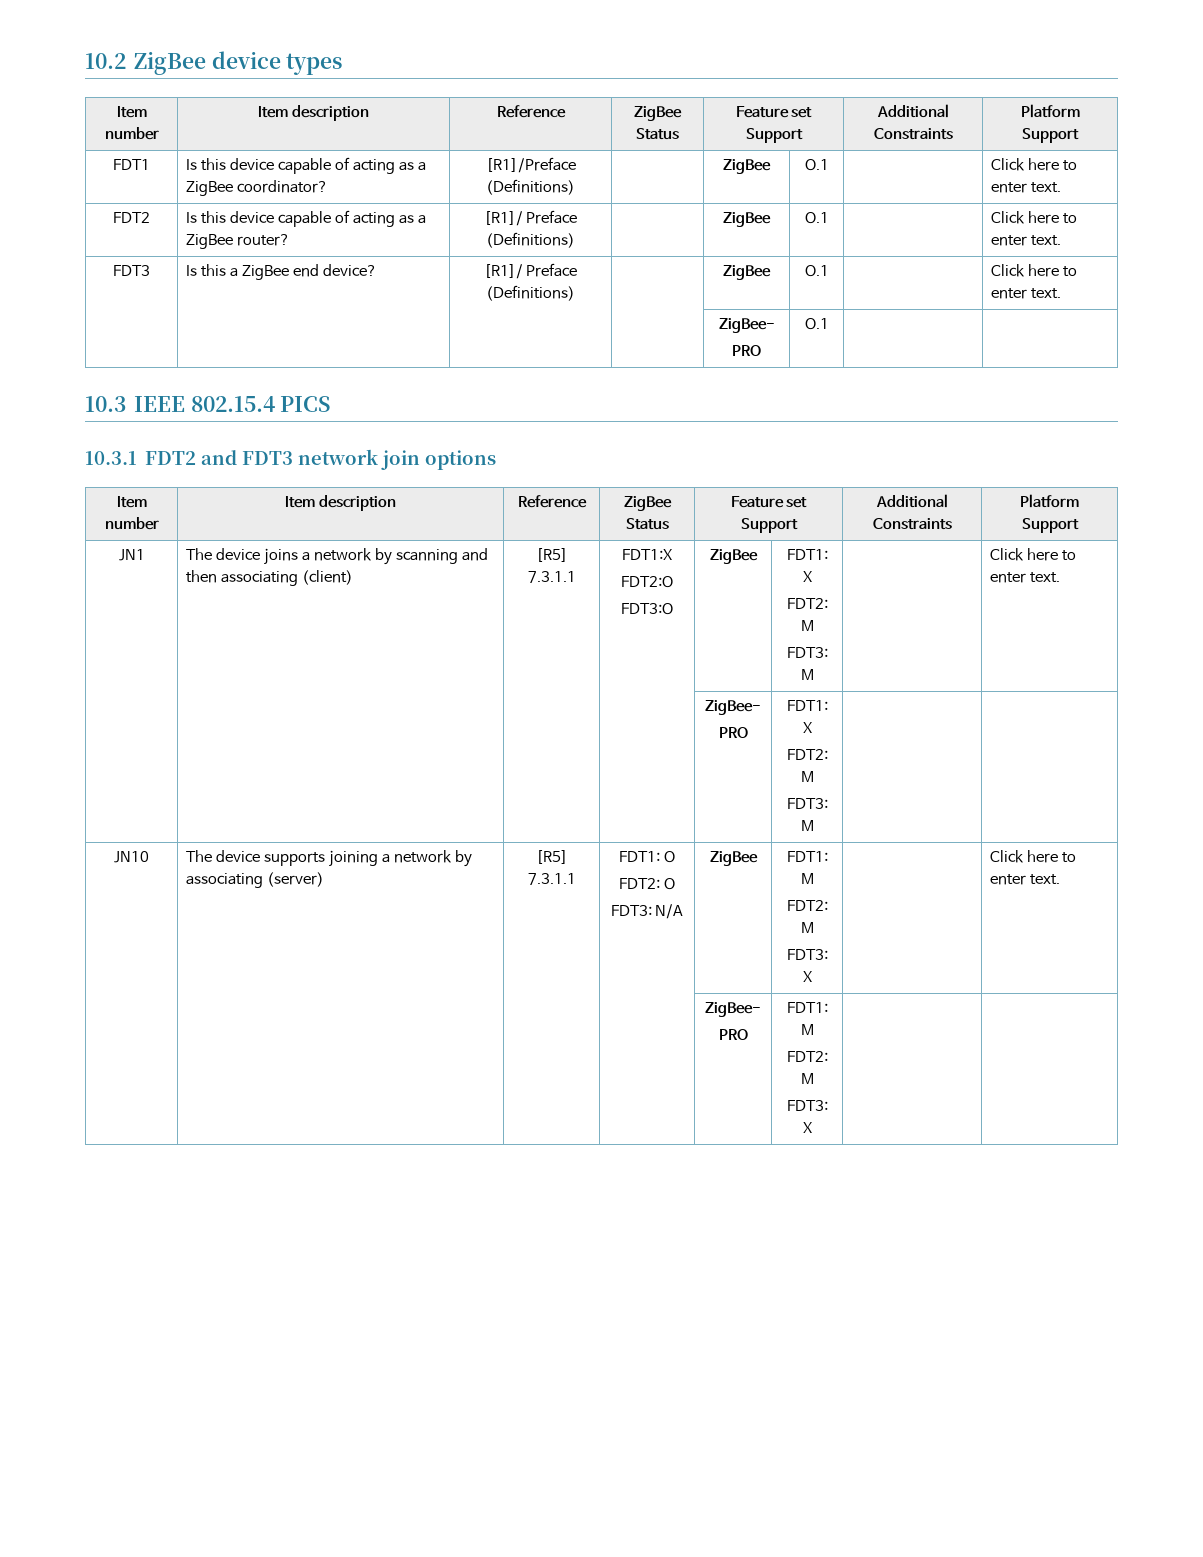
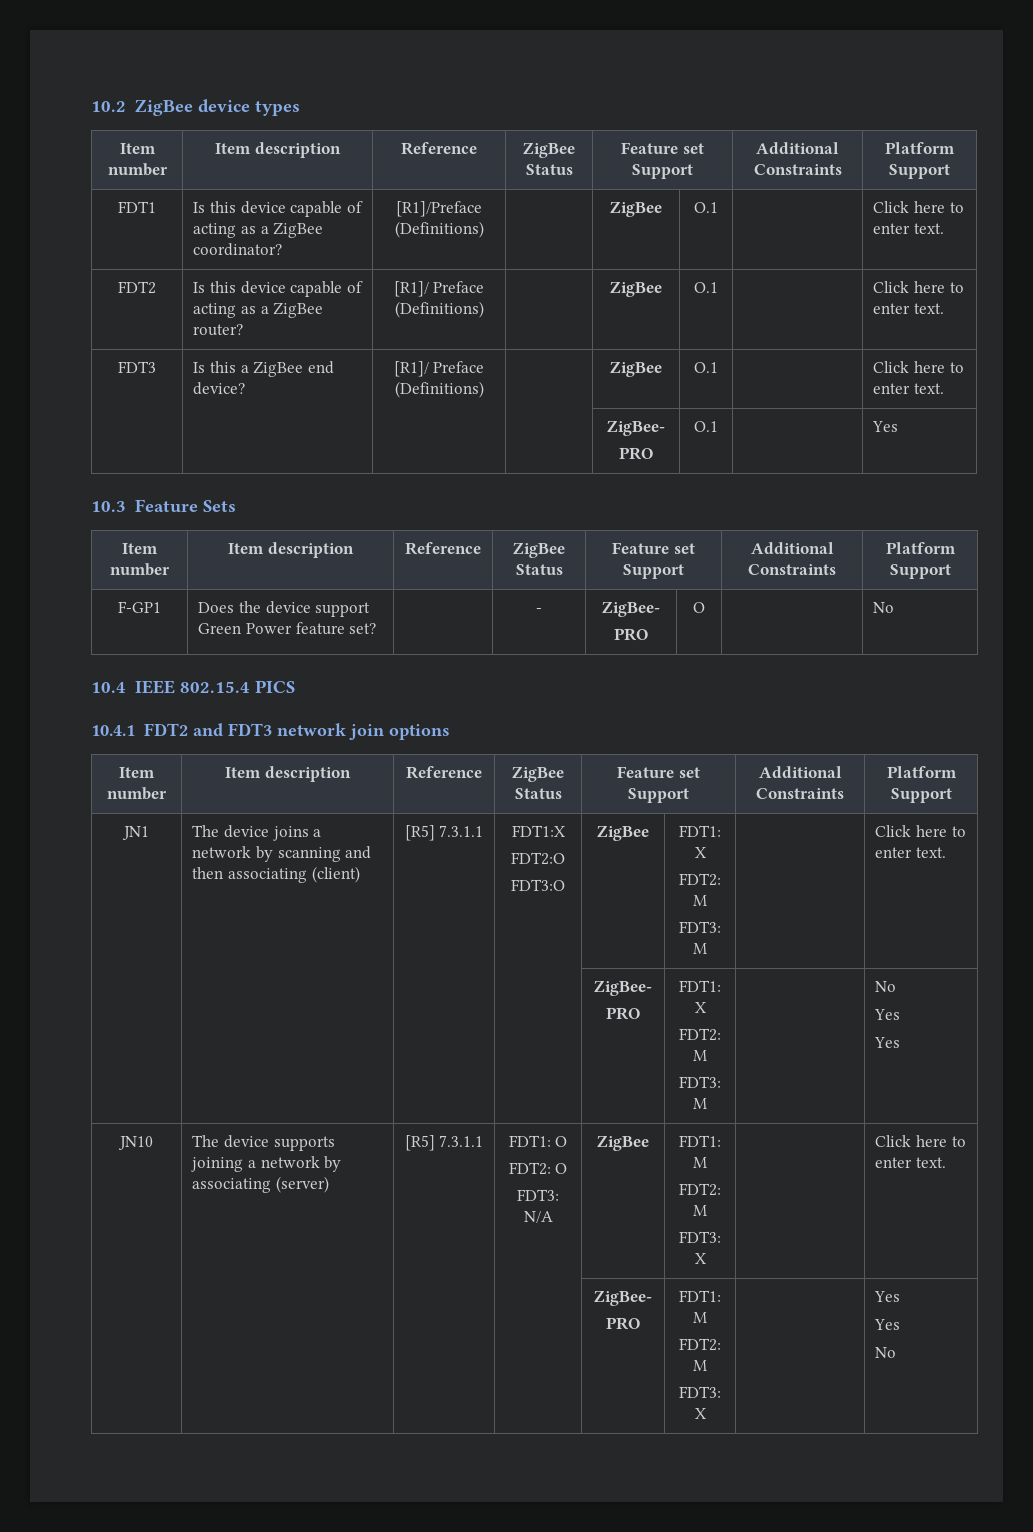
  FDT3 | Is this a ZigBee end device? | [R1]/ Preface (Definitions) | | ZigBee | O.1 | | Click here to enter text.
  | | | | ZigBee-
- PRO | O.1 | |
- 10.3 IEEE 802.15.4 PICS
+ PRO | O.1 | | Yes
+ 10.3 Feature Sets
+ Item number | Item description | Reference | ZigBee Status | Feature set Support | Additional Constraints | Platform Support
+ F-GP1 | Does the device support Green Power feature set? | | - | ZigBee-
+ PRO | O | | No
+ 10.4 IEEE 802.15.4 PICS
- 10.3.1 FDT2 and FDT3 network join options
+ 10.4.1 FDT2 and FDT3 network join options
  JN1 | The device joins a network by scanning and then associating (client) | [R5] 7.3.1.1 | FDT1:X
  FDT2:O
  FDT3:O | ZigBee | FDT1: X
  FDT2: M
  FDT3: M | | Click here to enter text.
  | | | | ZigBee-
  PRO | FDT1: X
  FDT2: M
- FDT3: M | |
+ FDT3: M | | No
+ Yes
+ Yes
  JN10 | The device supports joining a network by associating (server) | [R5] 7.3.1.1 | FDT1: O
  FDT2: O
  FDT3: N/A | ZigBee | FDT1: M
  FDT2: M
  FDT3: X | | Click here to enter text.
  | | | | ZigBee-
  PRO | FDT1: M
  FDT2: M
- FDT3: X | |
+ FDT3: X | | Yes
+ Yes
+ No

